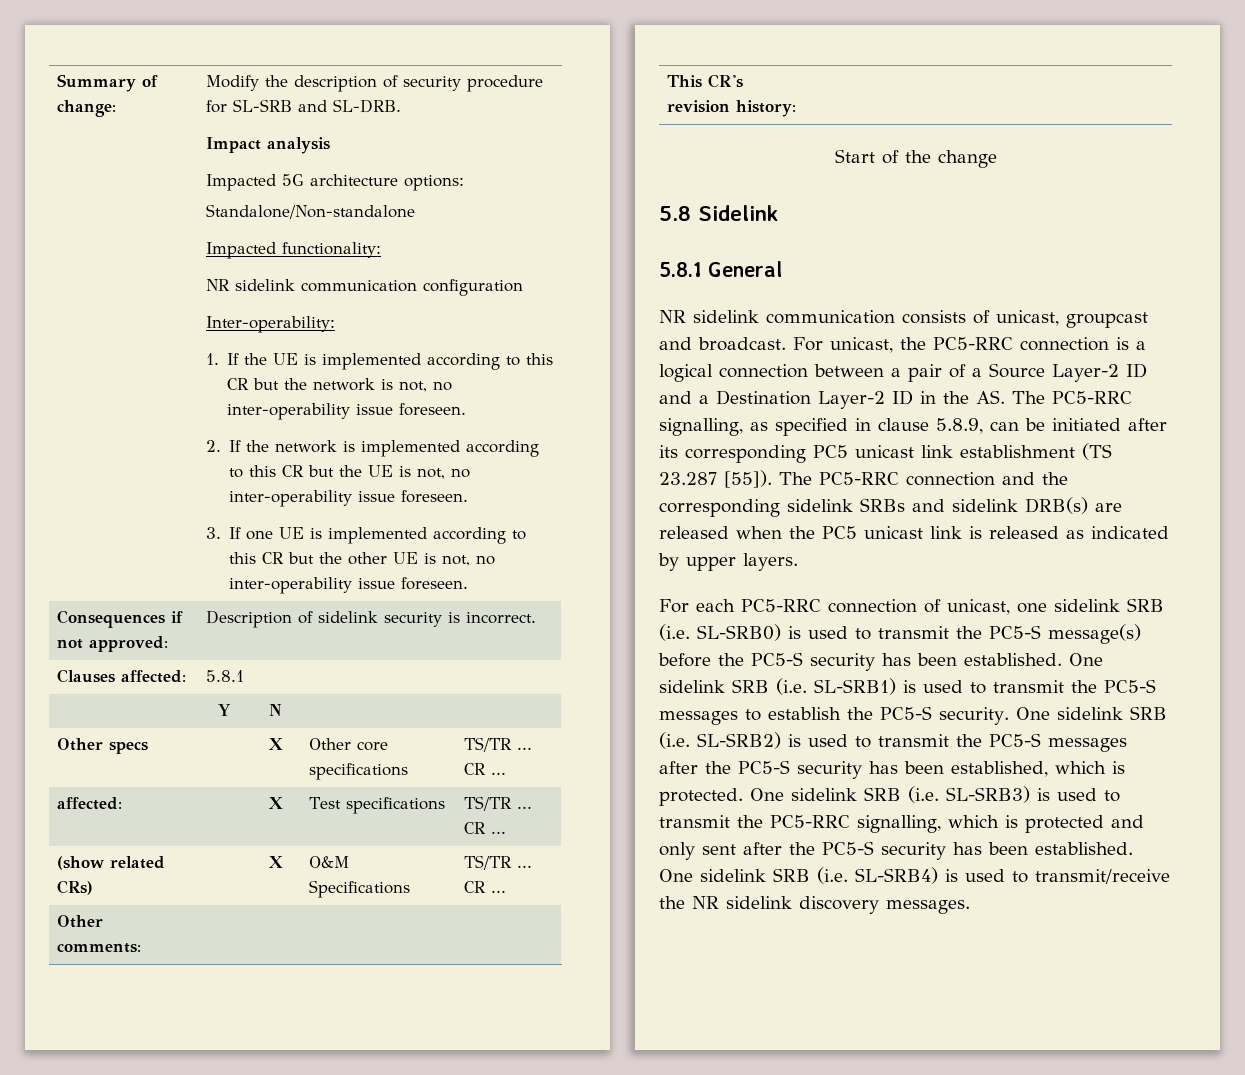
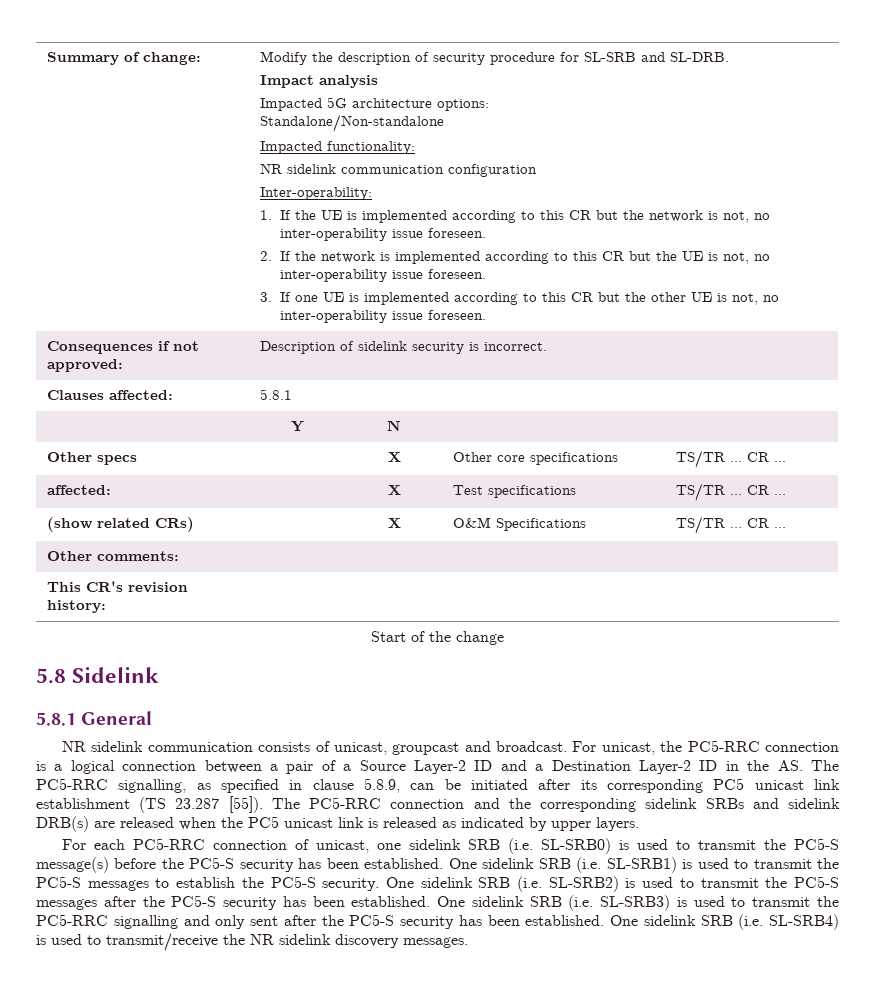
- One sidelink SRB (i.e. SL-SRB2) is used to transmit the PC5-S messages after the PC5-S security has been established, which is protected.
+ One sidelink SRB (i.e. SL-SRB2) is used to transmit the PC5-S messages after the PC5-S security has been established.
- One sidelink SRB (i.e. SL-SRB3) is used to transmit the PC5-RRC signalling, which is protected and only sent after the PC5-S security has been established.
+ One sidelink SRB (i.e. SL-SRB3) is used to transmit the PC5-RRC signalling and only sent after the PC5-S security has been established.

